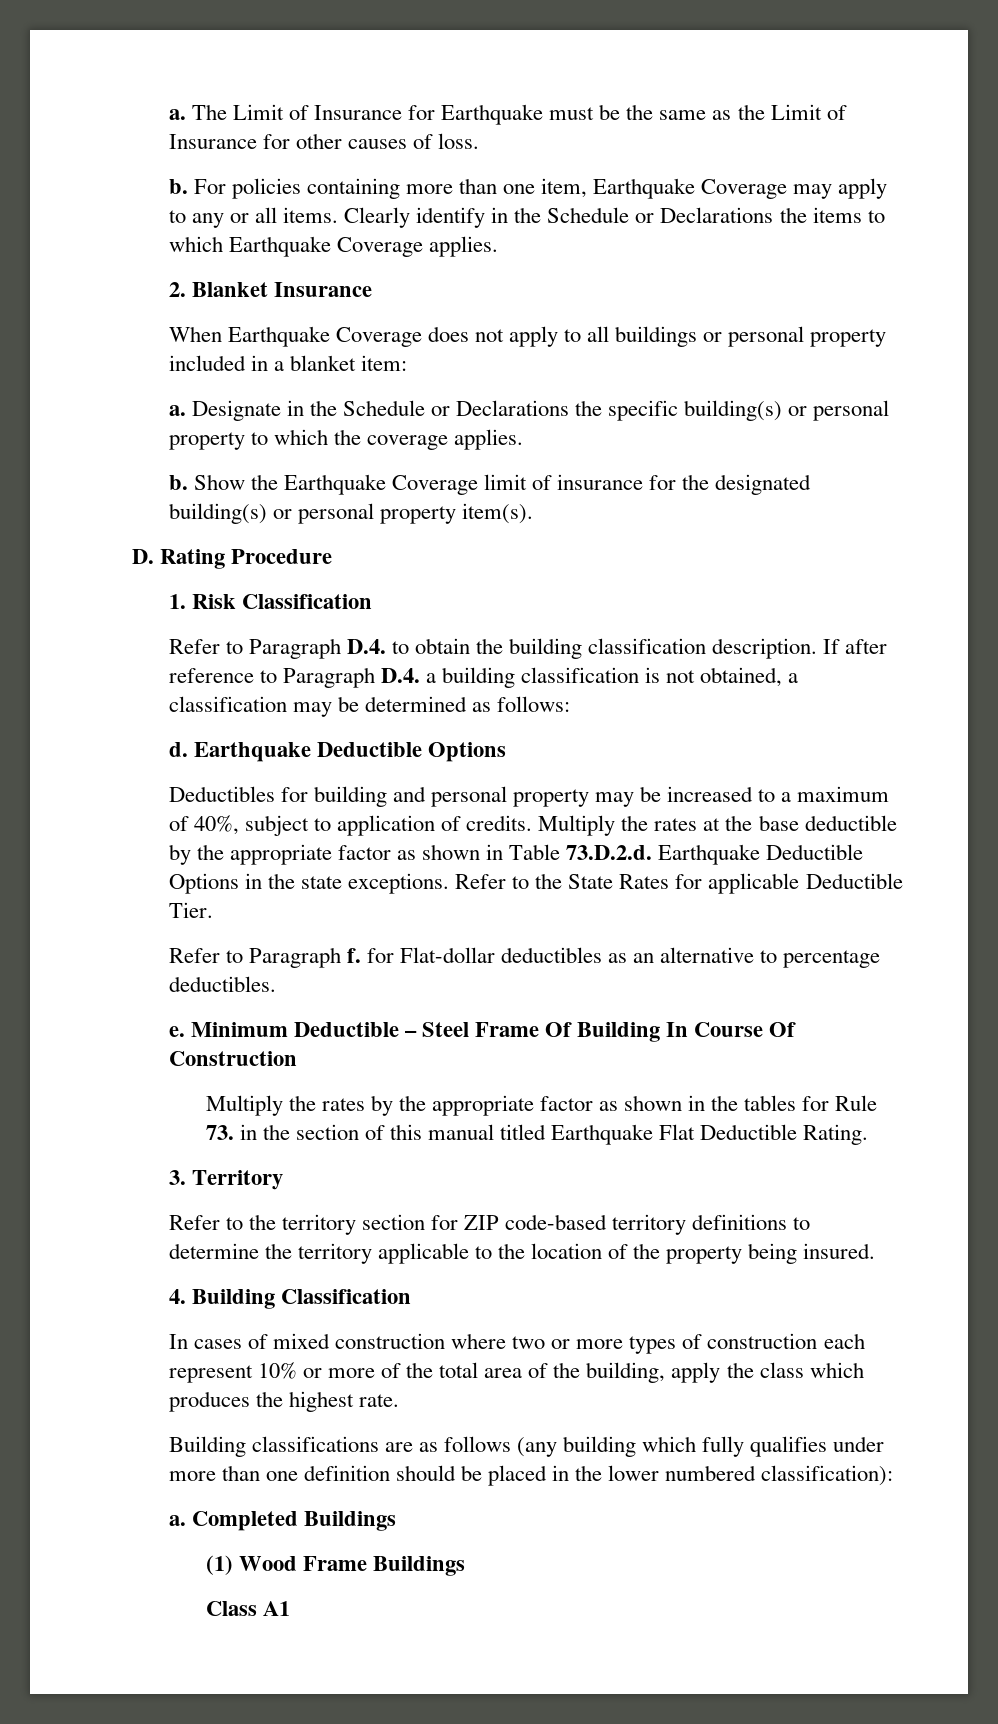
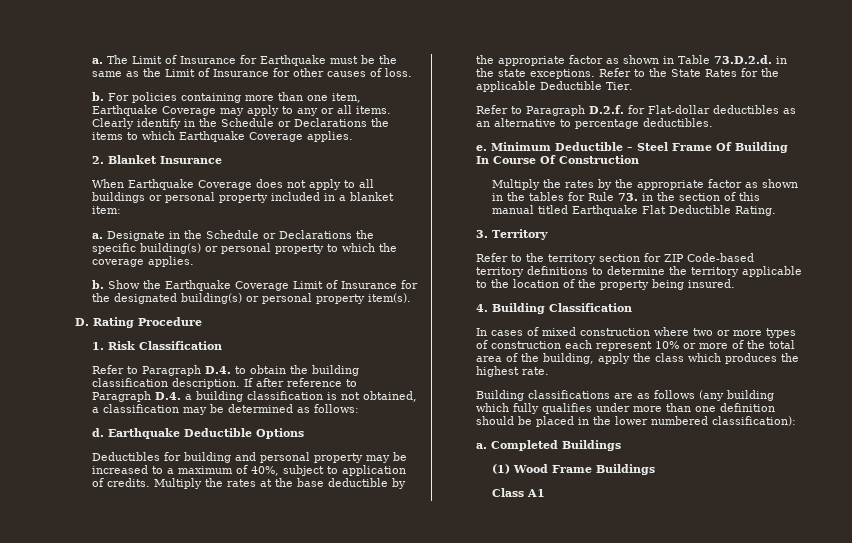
- Show the Earthquake Coverage limit of insurance for the designated building(s) or personal property item(s).
+ Show the Earthquake Coverage Limit of Insurance for the designated building(s) or personal property item(s).
- Multiply the rates at the base deductible by the appropriate factor as shown in Table 73.D.2.d. Earthquake Deductible Options in the state exceptions.
+ Multiply the rates at the base deductible by the appropriate factor as shown in Table 73.D.2.d. in the state exceptions.
- Refer to the State Rates for applicable Deductible Tier.
+ Refer to the State Rates for the applicable Deductible Tier.
- Refer to Paragraph f. for Flat-dollar deductibles as an alternative to percentage deductibles.
+ Refer to Paragraph D.2.f. for Flat-dollar deductibles as an alternative to percentage deductibles.
- Refer to the territory section for ZIP code-based territory definitions to determine the territory applicable to the location of the property being insured.
+ Refer to the territory section for ZIP Code-based territory definitions to determine the territory applicable to the location of the property being insured.

